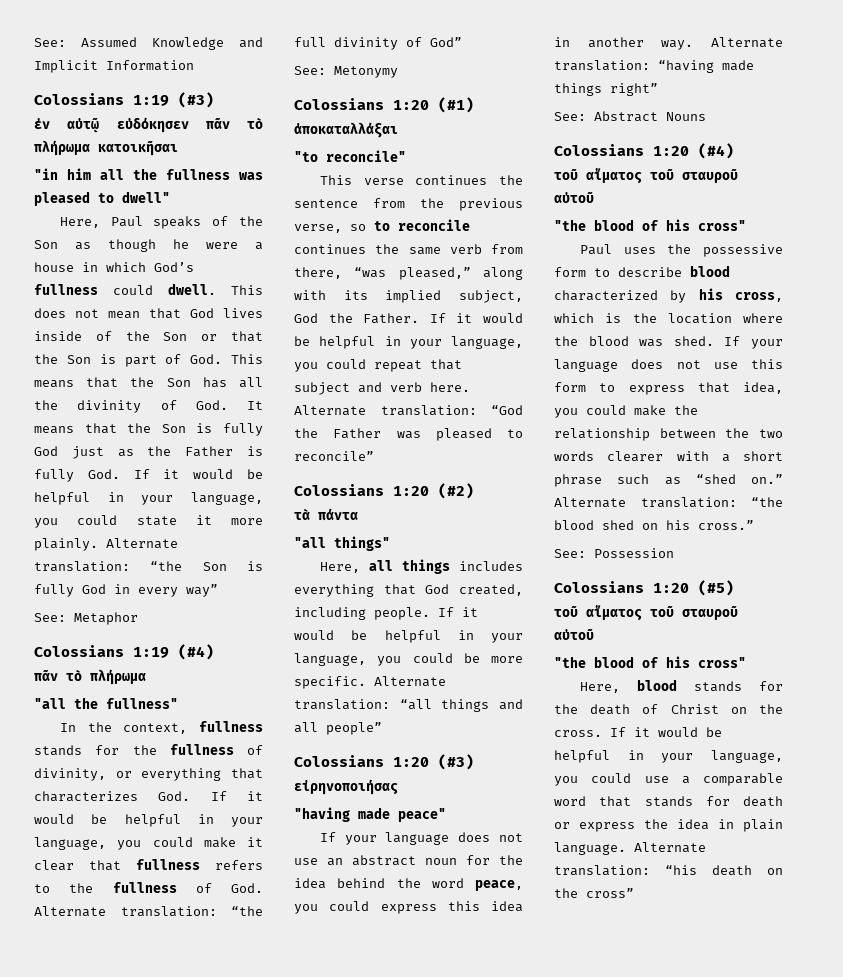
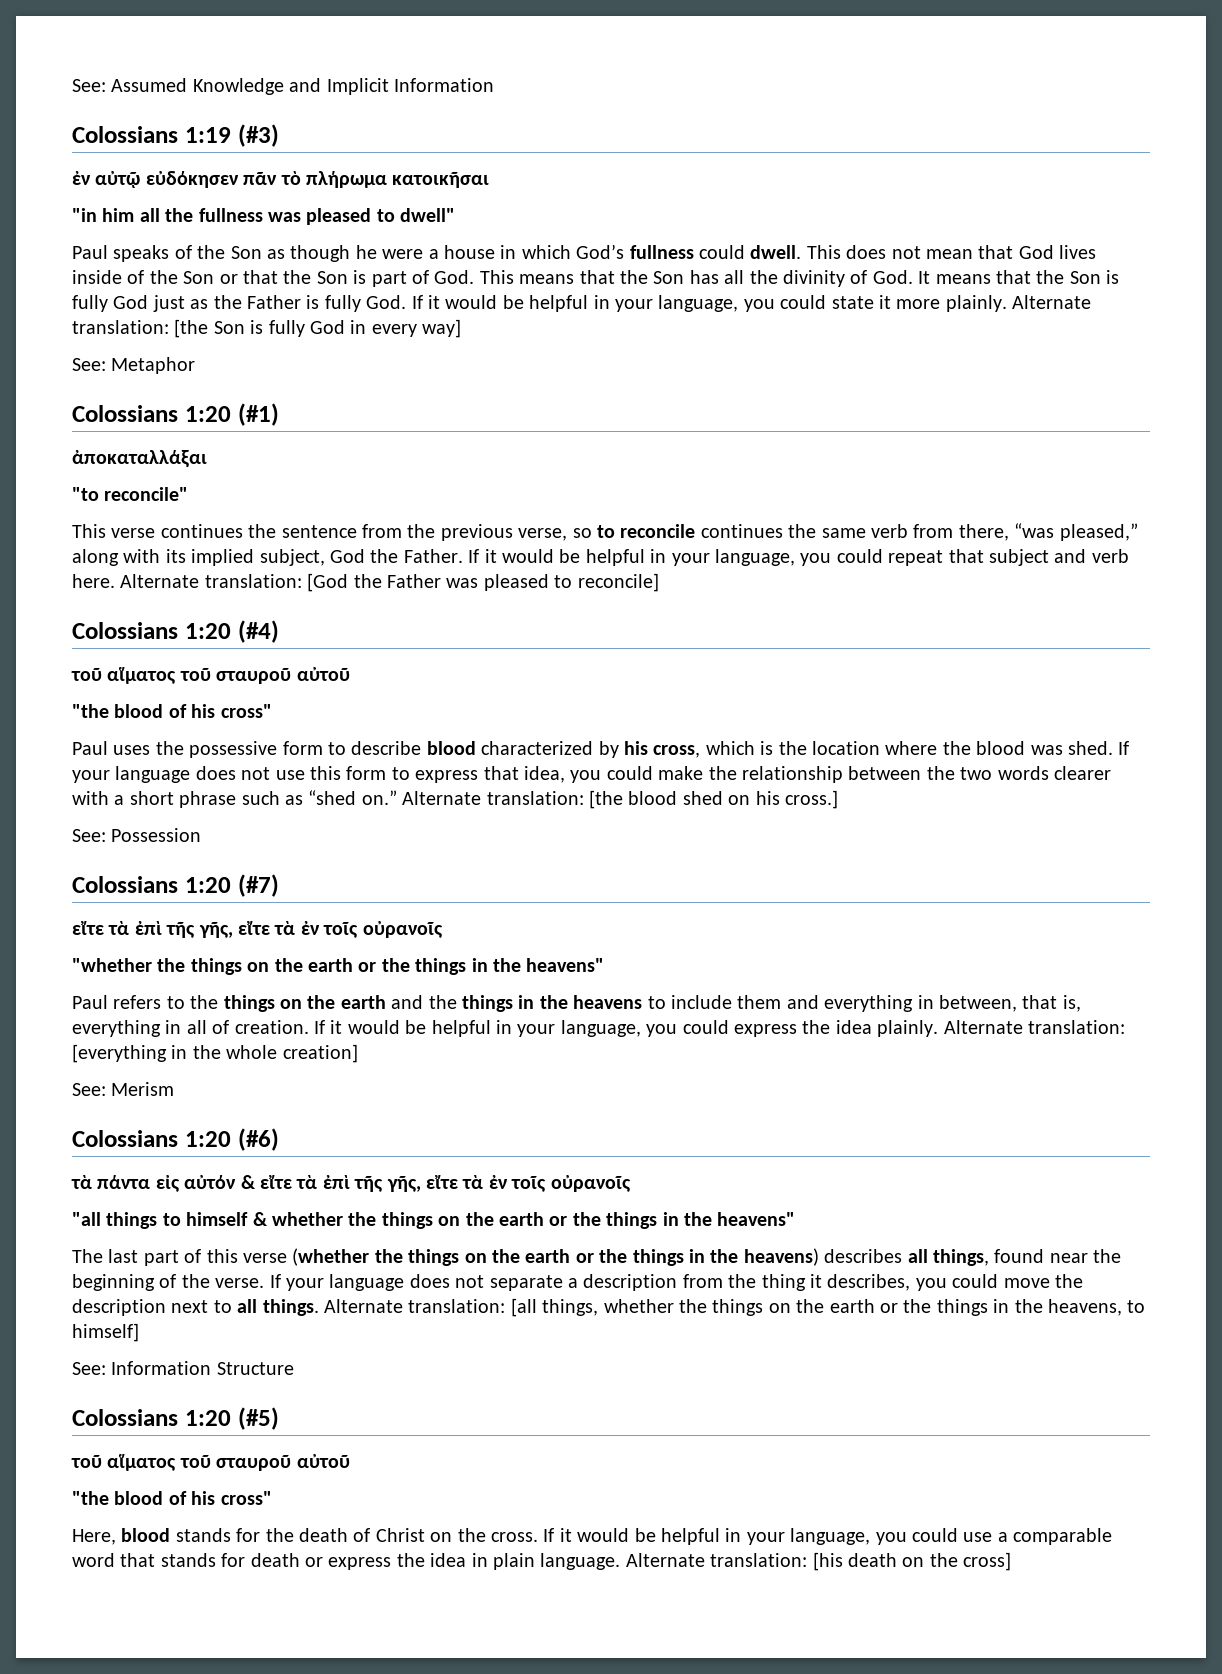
- Here, Paul speaks of the Son as though he were a house in which God’s fullness could dwell.
+ Paul speaks of the Son as though he were a house in which God’s fullness could dwell.
- Alternate translation: “the Son is fully God in every way”
+ Alternate translation: [the Son is fully God in every way]
- Colossians 1:19 (#4)
- πᾶν τὸ πλήρωμα
- "all the fullness"
- In the context, fullness stands for the fullness of divinity, or everything that characterizes God. If it would be helpful in your language, you could make it clear that fullness refers to the fullness of God. Alternate translation: “the full divinity of God”
- See: Metonymy
- Alternate translation: “God the Father was pleased to reconcile”
- Colossians 1:20 (#2)
- τὰ πάντα
- "all things"
- Here, all things includes everything that God created, including people. If it would be helpful in your language, you could be more specific. Alternate translation: “all things and all people”
- Colossians 1:20 (#3)
- εἰρηνοποιήσας
- "having made peace"
- If your language does not use an abstract noun for the idea behind the word peace, you could express this idea in another way. Alternate translation: “having made things right”
- See: Abstract Nouns
+ Alternate translation: [God the Father was pleased to reconcile]
- Alternate translation: “the blood shed on his cross.”
+ Alternate translation: [the blood shed on his cross.]
+ Colossians 1:20 (#7)
+ εἴτε τὰ ἐπὶ τῆς γῆς, εἴτε τὰ ἐν τοῖς οὐρανοῖς
+ "whether the things on the earth or the things in the heavens"
+ Paul refers to the things on the earth and the things in the heavens to include them and everything in between, that is, everything in all of creation. If it would be helpful in your language, you could express the idea plainly. Alternate translation: [everything in the whole creation]
+ See: Merism
+ Colossians 1:20 (#6)
+ τὰ πάντα εἰς αὐτόν & εἴτε τὰ ἐπὶ τῆς γῆς, εἴτε τὰ ἐν τοῖς οὐρανοῖς
+ "all things to himself & whether the things on the earth or the things in the heavens"
+ The last part of this verse (whether the things on the earth or the things in the heavens) describes all things, found near the beginning of the verse. If your language does not separate a description from the thing it describes, you could move the description next to all things. Alternate translation: [all things, whether the things on the earth or the things in the heavens, to himself]
+ See: Information Structure
- Alternate translation: “his death on the cross”
+ Alternate translation: [his death on the cross]

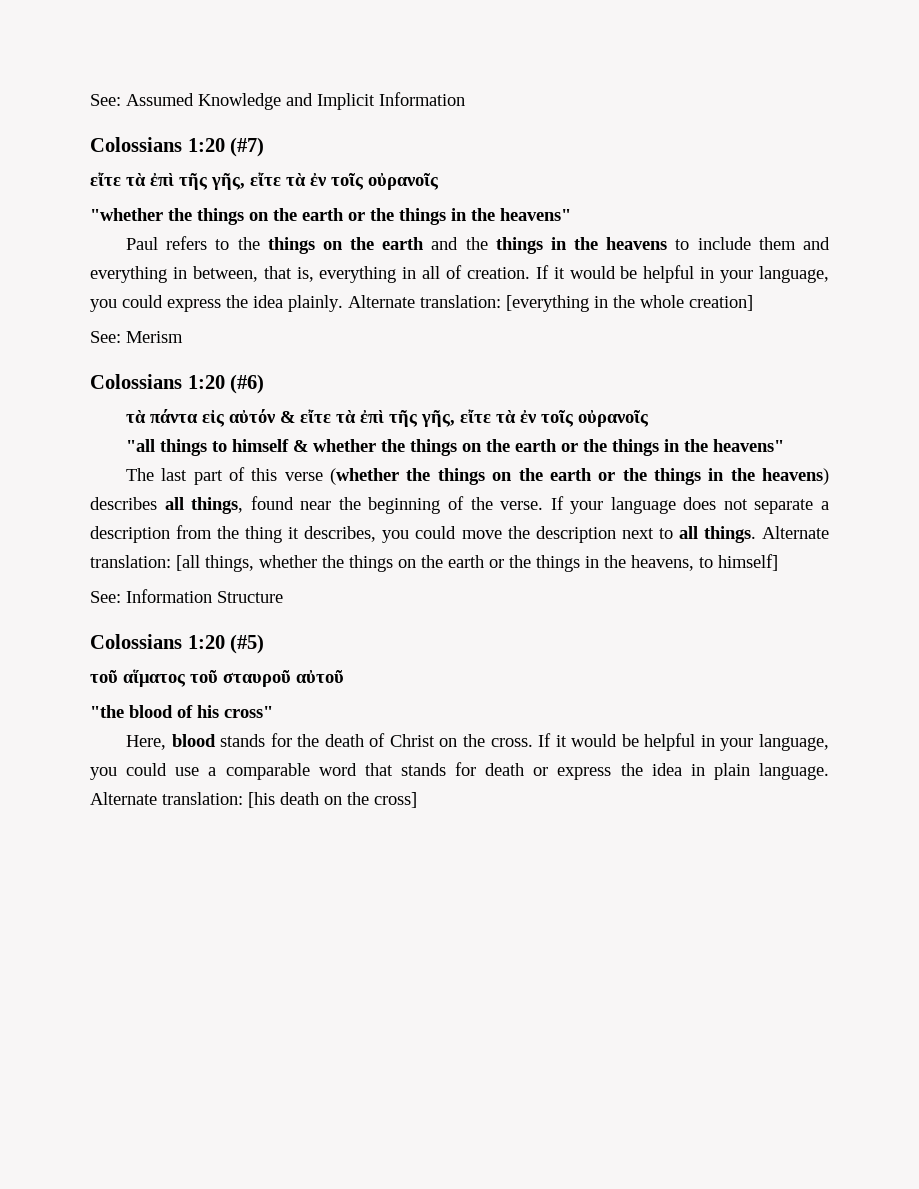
- Colossians 1:19 (#3)
- ἐν αὐτῷ εὐδόκησεν πᾶν τὸ πλήρωμα κατοικῆσαι
- "in him all the fullness was pleased to dwell"
- Paul speaks of the Son as though he were a house in which God’s fullness could dwell. This does not mean that God lives inside of the Son or that the Son is part of God. This means that the Son has all the divinity of God. It means that the Son is fully God just as the Father is fully God. If it would be helpful in your language, you could state it more plainly. Alternate translation: [the Son is fully God in every way]
- See: Metaphor
- Colossians 1:20 (#1)
- ἀποκαταλλάξαι
- "to reconcile"
- This verse continues the sentence from the previous verse, so to reconcile continues the same verb from there, “was pleased,” along with its implied subject, God the Father. If it would be helpful in your language, you could repeat that subject and verb here. Alternate translation: [God the Father was pleased to reconcile]
- Colossians 1:20 (#4)
- τοῦ αἵματος τοῦ σταυροῦ αὐτοῦ
- "the blood of his cross"
- Paul uses the possessive form to describe blood characterized by his cross, which is the location where the blood was shed. If your language does not use this form to express that idea, you could make the relationship between the two words clearer with a short phrase such as “shed on.” Alternate translation: [the blood shed on his cross.]
- See: Possession

